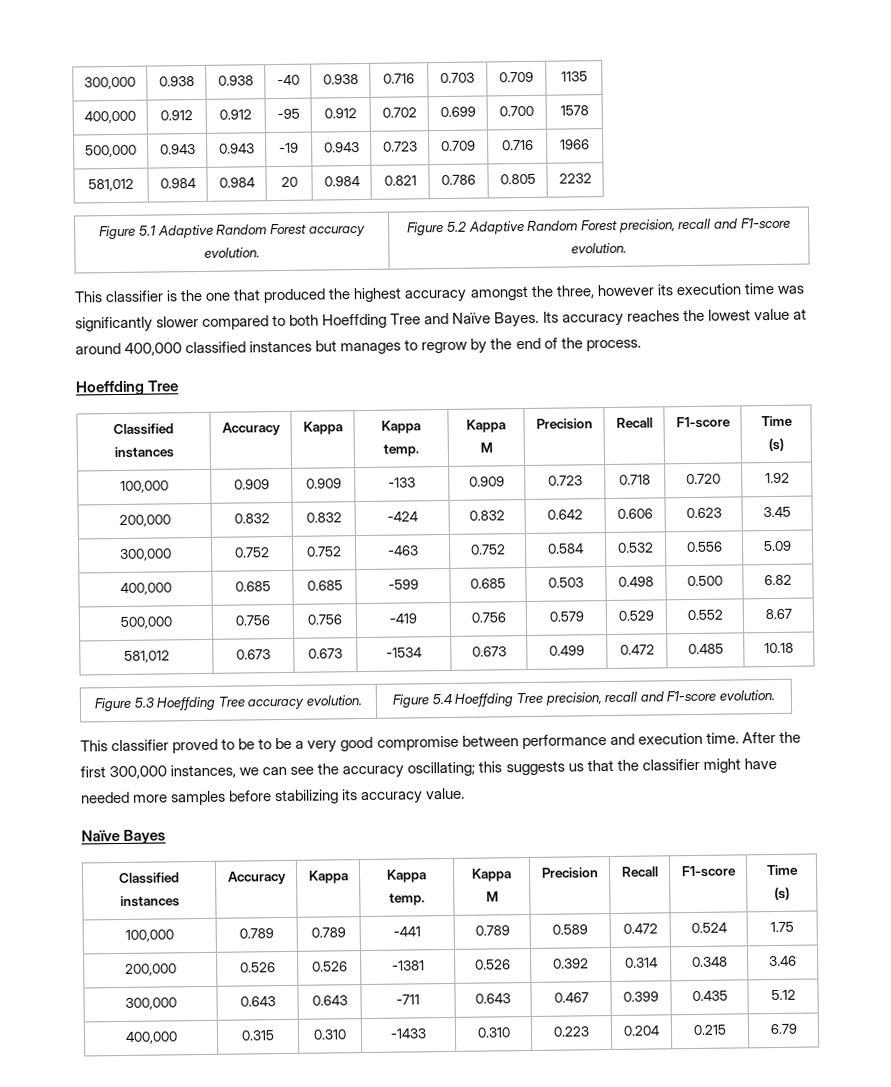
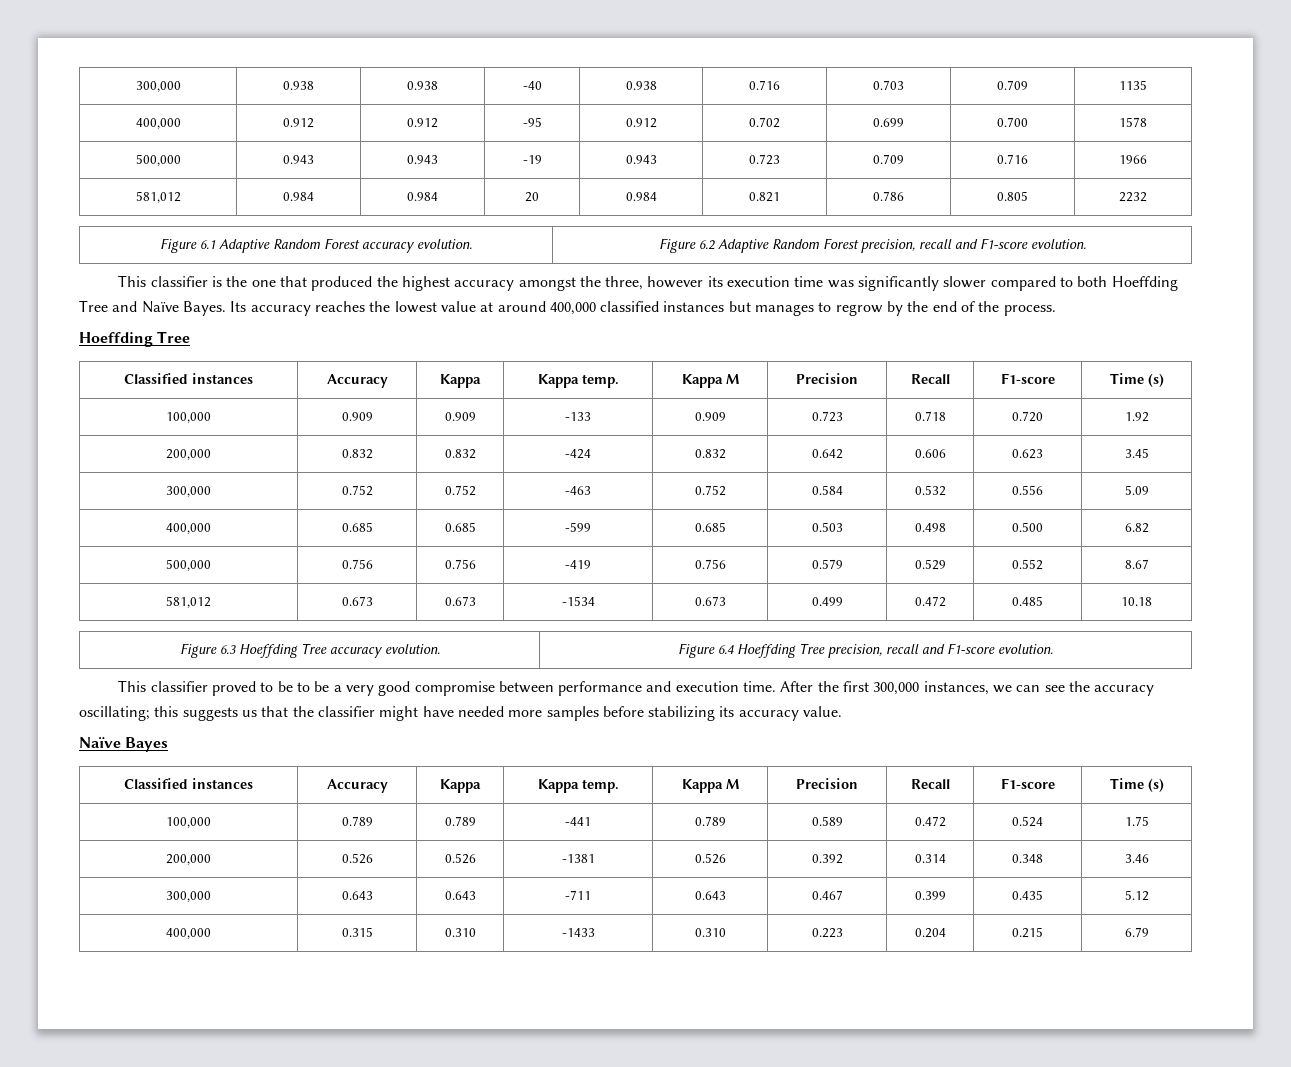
- Figure 5.1 Adaptive Random Forest accuracy evolution. | Figure 5.2 Adaptive Random Forest precision, recall and F1-score evolution.
+ Figure 6.1 Adaptive Random Forest accuracy evolution. | Figure 6.2 Adaptive Random Forest precision, recall and F1-score evolution.
- Figure 5.3 Hoeffding Tree accuracy evolution. | Figure 5.4 Hoeffding Tree precision, recall and F1-score evolution.
+ Figure 6.3 Hoeffding Tree accuracy evolution. | Figure 6.4 Hoeffding Tree precision, recall and F1-score evolution.

